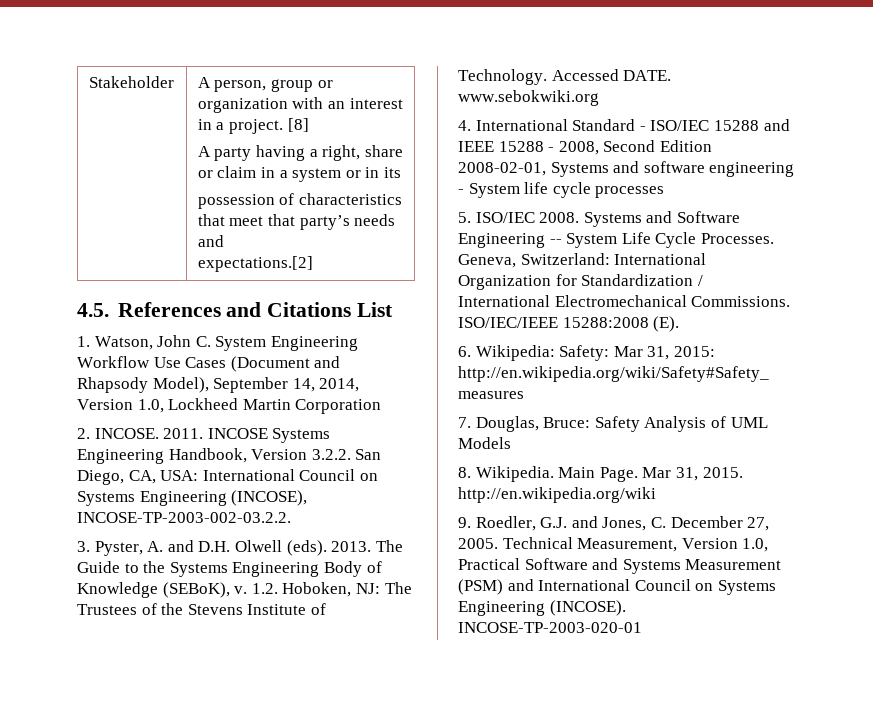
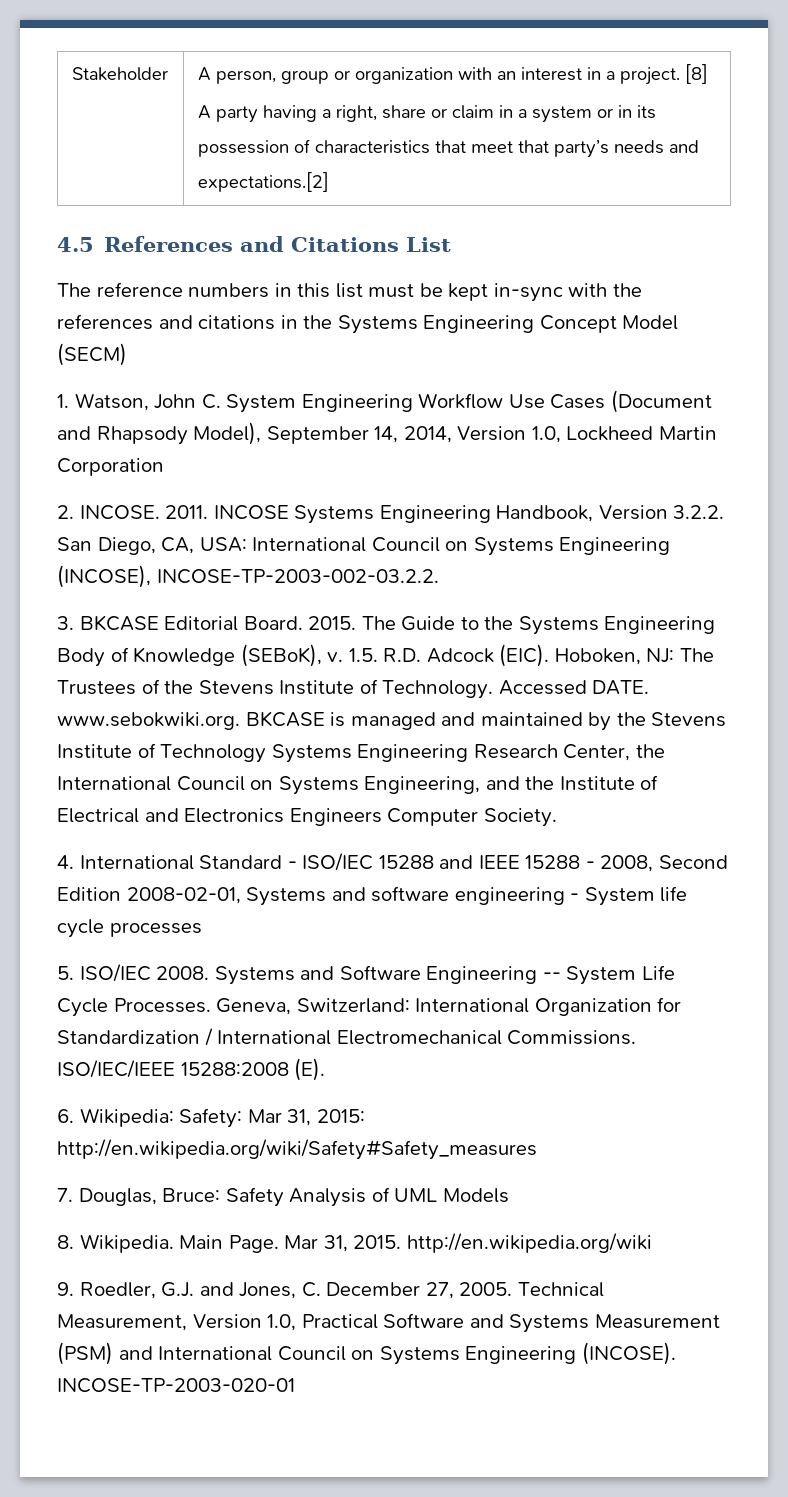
- 4.5. References and Citations List
+ 4.5 References and Citations List
+ The reference numbers in this list must be kept in-sync with the references and citations in the Systems Engineering Concept Model (SECM)
- 3. Pyster, A. and D.H. Olwell (eds). 2013.
+ 3. BKCASE Editorial Board. 2015.
- 1.2. Hoboken, NJ: The Trustees of the Stevens Institute of Technology.
+ 1.5. R.D. Adcock (EIC). Hoboken, NJ: The Trustees of the Stevens Institute of Technology.
- Accessed DATE. www.sebokwiki.org
+ Accessed DATE. www.sebokwiki.org. BKCASE is managed and maintained by the Stevens Institute of Technology Systems Engineering Research Center, the International Council on Systems Engineering, and the Institute of Electrical and Electronics Engineers Computer Society.

